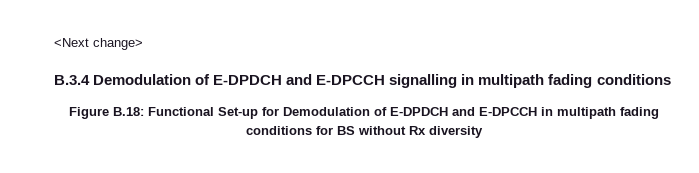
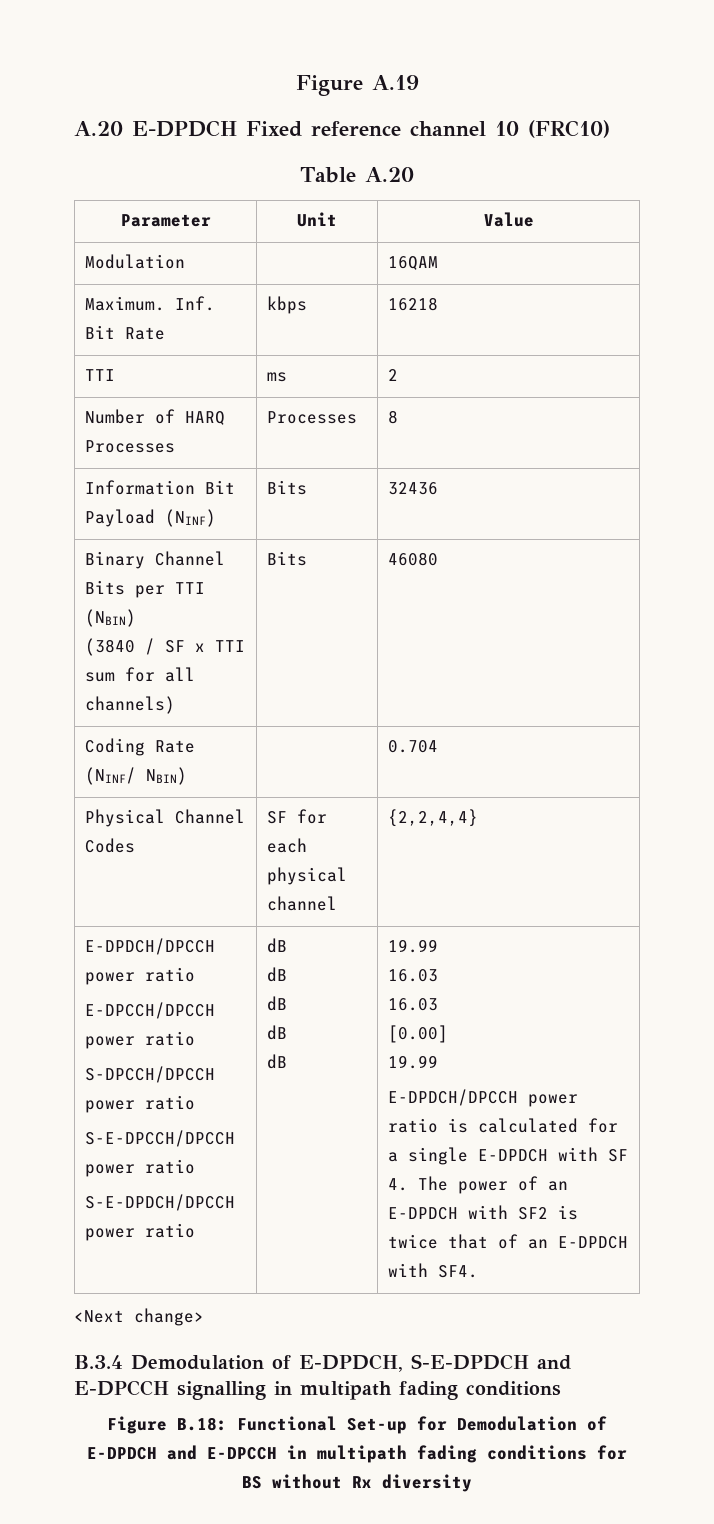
+ Figure A.19
+ A.20 E-DPDCH Fixed reference channel 10 (FRC10)
+ Table A.20
+ Parameter | Unit | Value
+ Modulation | | 16QAM
+ Maximum. Inf. Bit Rate | kbps | 16218
+ TTI | ms | 2
+ Number of HARQ Processes | Processes | 8
+ Information Bit Payload (NINF) | Bits | 32436
+ Binary Channel Bits per TTI (NBIN)
+ (3840 / SF x TTI sum for all channels) | Bits | 46080
+ Coding Rate (NINF/ NBIN) | | 0.704
+ Physical Channel Codes | SF for each physical channel | {2,2,4,4}
+ E-DPDCH/DPCCH power ratio
+ E-DPCCH/DPCCH power ratio
+ S-DPCCH/DPCCH power ratio
+ S-E-DPCCH/DPCCH power ratio
+ S-E-DPDCH/DPCCH power ratio | dB
+ dB
+ dB
+ dB
+ dB | 19.99
+ 16.03
+ 16.03
+ [0.00]
+ 19.99
+ E-DPDCH/DPCCH power ratio is calculated for a single E-DPDCH with SF 4. The power of an E-DPDCH with SF2 is twice that of an E-DPDCH with SF4.
- B.3.4 Demodulation of E-DPDCH and E-DPCCH signalling in multipath fading conditions
+ B.3.4 Demodulation of E-DPDCH, S-E-DPDCH and E-DPCCH signalling in multipath fading conditions

